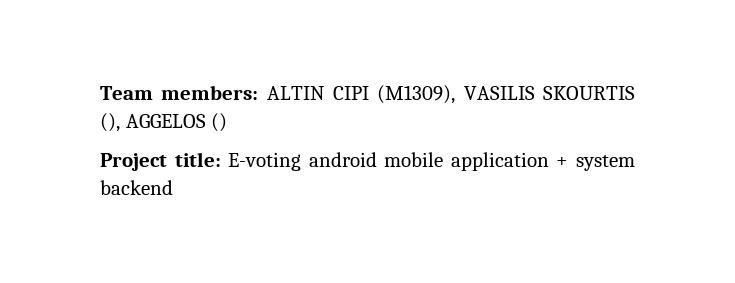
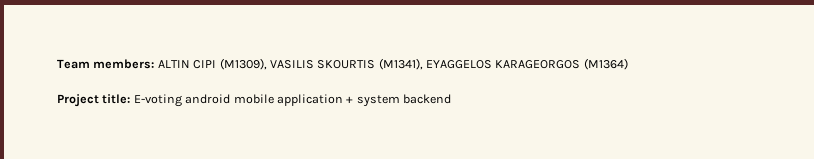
- Team members: ALTIN CIPI (M1309), VASILIS SKOURTIS (), AGGELOS ()
+ Team members: ALTIN CIPI (M1309), VASILIS SKOURTIS (M1341), EYAGGELOS KARAGEORGOS (M1364)

